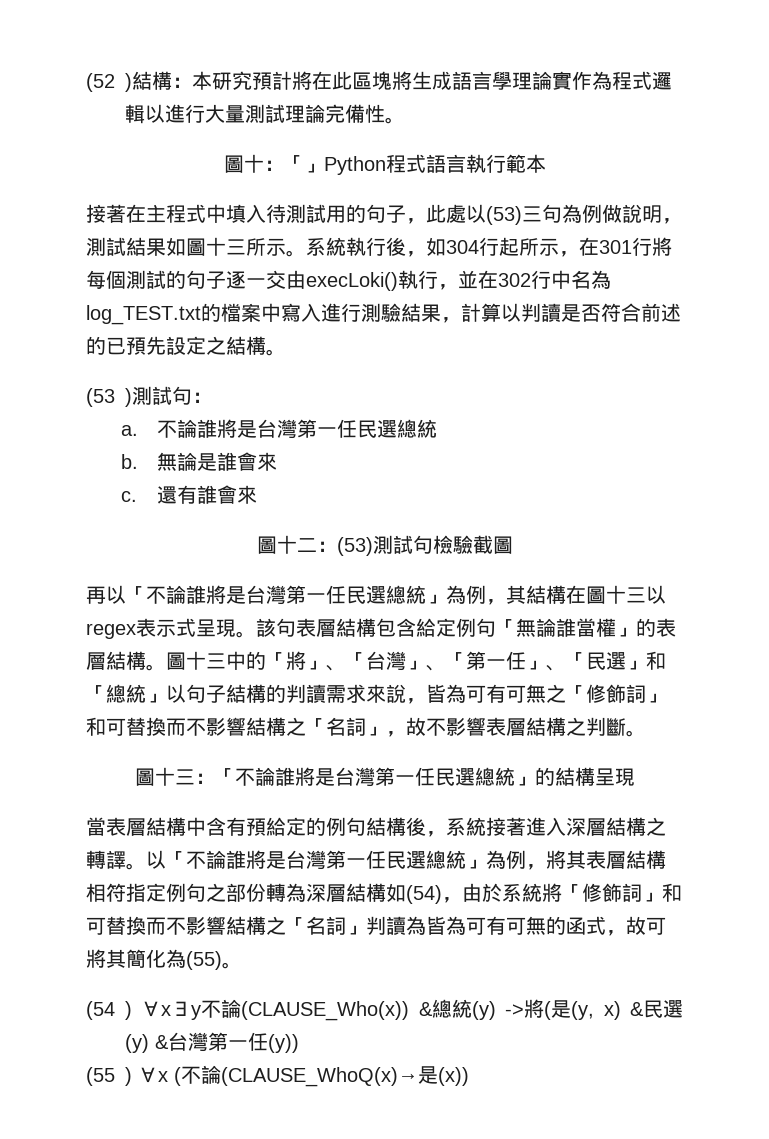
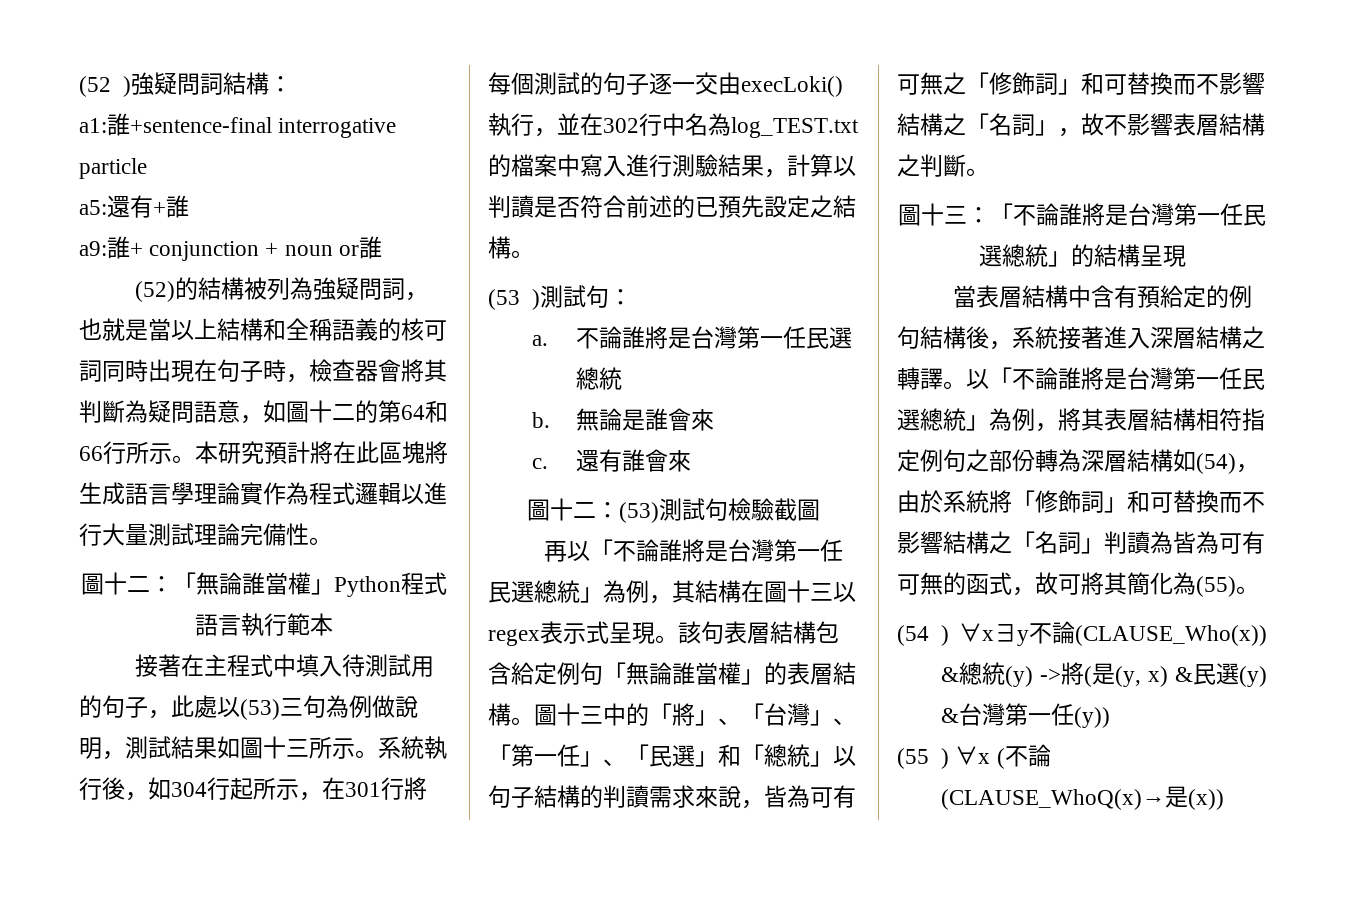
- (52 )結構：本研究預計將在此區塊將生成語言學理論實作為程式邏輯以進行大量測試理論完備性。
+ (52 )強疑問詞結構：
+ a1:誰+sentence-final interrogative particle
+ a5:還有+誰
+ a9:誰+ conjunction + noun or誰
+ (52)的結構被列為強疑問詞，也就是當以上結構和全稱語義的核可詞同時出現在句子時，檢查器會將其判斷為疑問語意，如圖十二的第64和66行所示。本研究預計將在此區塊將生成語言學理論實作為程式邏輯以進行大量測試理論完備性。
- 圖十：「」Python程式語言執行範本
+ 圖十二：「無論誰當權」Python程式語言執行範本

